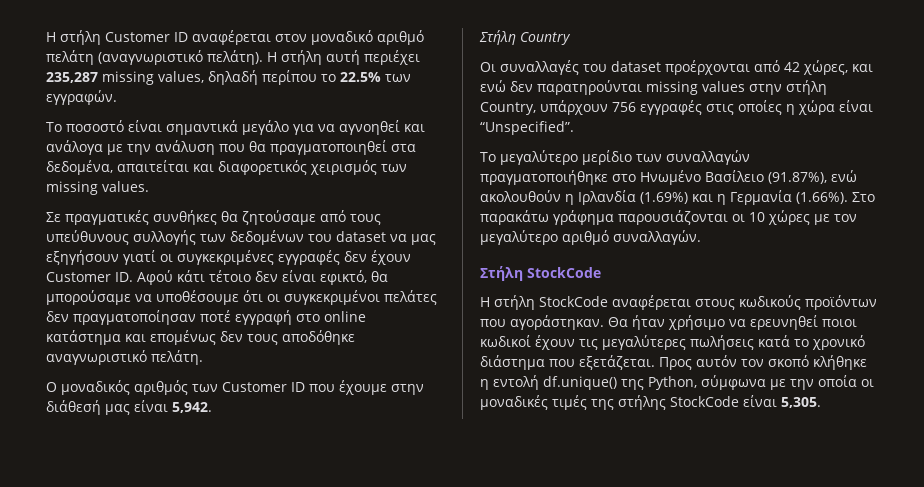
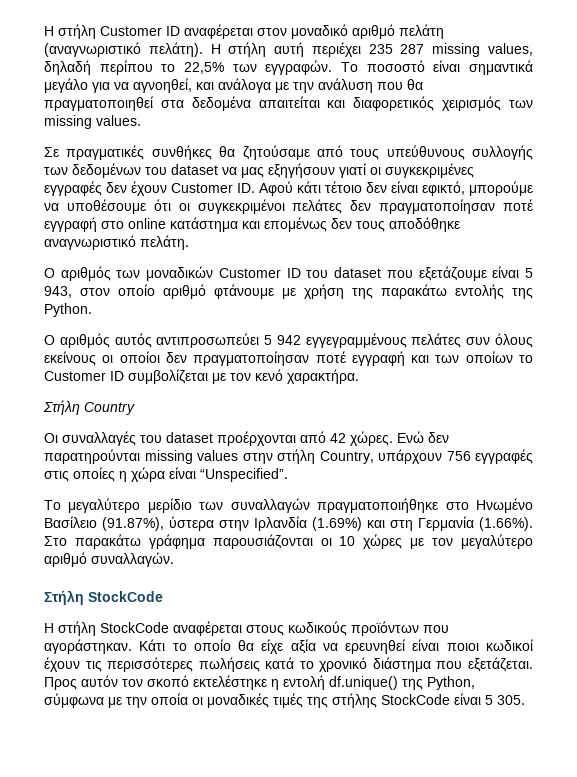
- Η στήλη αυτή περιέχει 235,287 missing values, δηλαδή περίπου το 22.5% των εγγραφών.
- Το ποσοστό είναι σημαντικά μεγάλο για να αγνοηθεί και ανάλογα με την ανάλυση που θα πραγματοποιηθεί στα δεδομένα, απαιτείται και διαφορετικός χειρισμός των missing values.
+ Η στήλη αυτή περιέχει 235 287 missing values, δηλαδή περίπου το 22,5% των εγγραφών. Το ποσοστό είναι σημαντικά μεγάλο για να αγνοηθεί, και ανάλογα με την ανάλυση που θα πραγματοποιηθεί στα δεδομένα απαιτείται και διαφορετικός χειρισμός των missing values.
- Σε πραγματικές συνθήκες θα ζητούσαμε από τους υπεύθυνους συλλογής των δεδομένων του dataset να μας εξηγήσουν γιατί οι συγκεκριμένες εγγραφές δεν έχουν Customer ID. Αφού κάτι τέτοιο δεν είναι εφικτό, θα μπορούσαμε να υποθέσουμε ότι οι συγκεκριμένοι πελάτες δεν πραγματοποίησαν ποτέ εγγραφή στο online κατάστημα και επομένως δεν τους αποδόθηκε αναγνωριστικό πελάτη.
+ Σε πραγματικές συνθήκες θα ζητούσαμε από τους υπεύθυνους συλλογής των δεδομένων του dataset να μας εξηγήσουν γιατί οι συγκεκριμένες εγγραφές δεν έχουν Customer ID. Αφού κάτι τέτοιο δεν είναι εφικτό, μπορούμε να υποθέσουμε ότι οι συγκεκριμένοι πελάτες δεν πραγματοποίησαν ποτέ εγγραφή στο online κατάστημα και επομένως δεν τους αποδόθηκε αναγνωριστικό πελάτη.
- Ο μοναδικός αριθμός των Customer ID που έχουμε στην διάθεσή μας είναι 5,942.
+ Ο αριθμός των μοναδικών Customer ID του dataset που εξετάζουμε είναι 5 943, στον οποίο αριθμό φτάνουμε με χρήση της παρακάτω εντολής της Python.
+ Ο αριθμός αυτός αντιπροσωπεύει 5 942 εγγεγραμμένους πελάτες συν όλους εκείνους οι οποίοι δεν πραγματοποίησαν ποτέ εγγραφή και των οποίων το Customer ID συμβολίζεται με τον κενό χαρακτήρα.
- Οι συναλλαγές του dataset προέρχονται από 42 χώρες, και ενώ δεν παρατηρούνται missing values στην στήλη Country, υπάρχουν 756 εγγραφές στις οποίες η χώρα είναι “Unspecified”.
+ Οι συναλλαγές του dataset προέρχονται από 42 χώρες. Ενώ δεν παρατηρούνται missing values στην στήλη Country, υπάρχουν 756 εγγραφές στις οποίες η χώρα είναι “Unspecified”.
- Το μεγαλύτερο μερίδιο των συναλλαγών πραγματοποιήθηκε στο Ηνωμένο Βασίλειο (91.87%), ενώ ακολουθούν η Ιρλανδία (1.69%) και η Γερμανία (1.66%). Στο παρακάτω γράφημα παρουσιάζονται οι 10 χώρες με τον μεγαλύτερο αριθμό συναλλαγών.
+ Το μεγαλύτερο μερίδιο των συναλλαγών πραγματοποιήθηκε στο Ηνωμένο Βασίλειο (91.87%), ύστερα στην Ιρλανδία (1.69%) και στη Γερμανία (1.66%). Στο παρακάτω γράφημα παρουσιάζονται οι 10 χώρες με τον μεγαλύτερο αριθμό συναλλαγών.
- Θα ήταν χρήσιμο να ερευνηθεί ποιοι κωδικοί έχουν τις μεγαλύτερες πωλήσεις κατά το χρονικό διάστημα που εξετάζεται.
+ Κάτι το οποίο θα είχε αξία να ερευνηθεί είναι ποιοι κωδικοί έχουν τις περισσότερες πωλήσεις κατά το χρονικό διάστημα που εξετάζεται.
- Προς αυτόν τον σκοπό κλήθηκε η εντολή df.unique() της Python, σύμφωνα με την οποία οι μοναδικές τιμές της στήλης StockCode είναι 5,305.
+ Προς αυτόν τον σκοπό εκτελέστηκε η εντολή df.unique() της Python, σύμφωνα με την οποία οι μοναδικές τιμές της στήλης StockCode είναι 5 305.

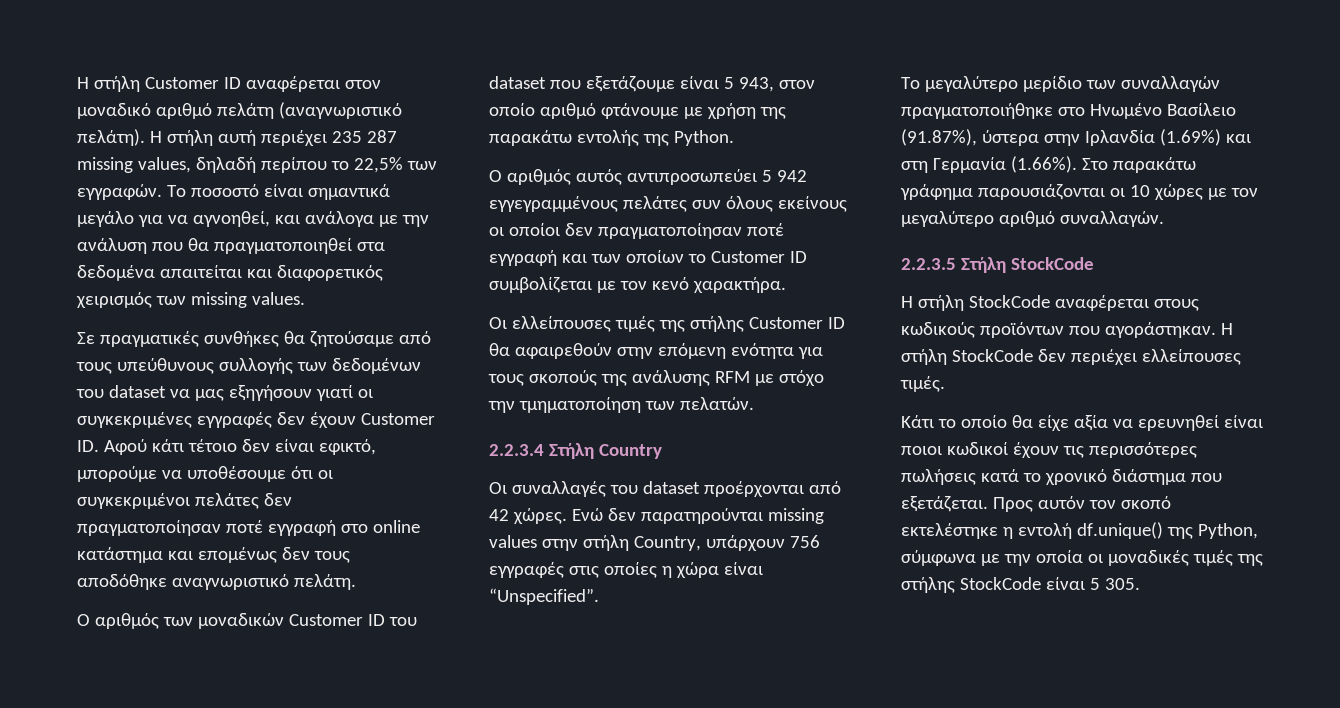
- Στήλη Country
+ Οι ελλείπουσες τιμές της στήλης Customer ID θα αφαιρεθούν στην επόμενη ενότητα για τους σκοπούς της ανάλυσης RFM με στόχο την τμηματοποίηση των πελατών.
+ 2.2.3.4 Στήλη Country
- Στήλη StockCode
+ 2.2.3.5 Στήλη StockCode
- Η στήλη StockCode αναφέρεται στους κωδικούς προϊόντων που αγοράστηκαν. Κάτι το οποίο θα είχε αξία να ερευνηθεί είναι ποιοι κωδικοί έχουν τις περισσότερες πωλήσεις κατά το χρονικό διάστημα που εξετάζεται.
+ Η στήλη StockCode αναφέρεται στους κωδικούς προϊόντων που αγοράστηκαν. Η στήλη StockCode δεν περιέχει ελλείπουσες τιμές.
+ Κάτι το οποίο θα είχε αξία να ερευνηθεί είναι ποιοι κωδικοί έχουν τις περισσότερες πωλήσεις κατά το χρονικό διάστημα που εξετάζεται.

